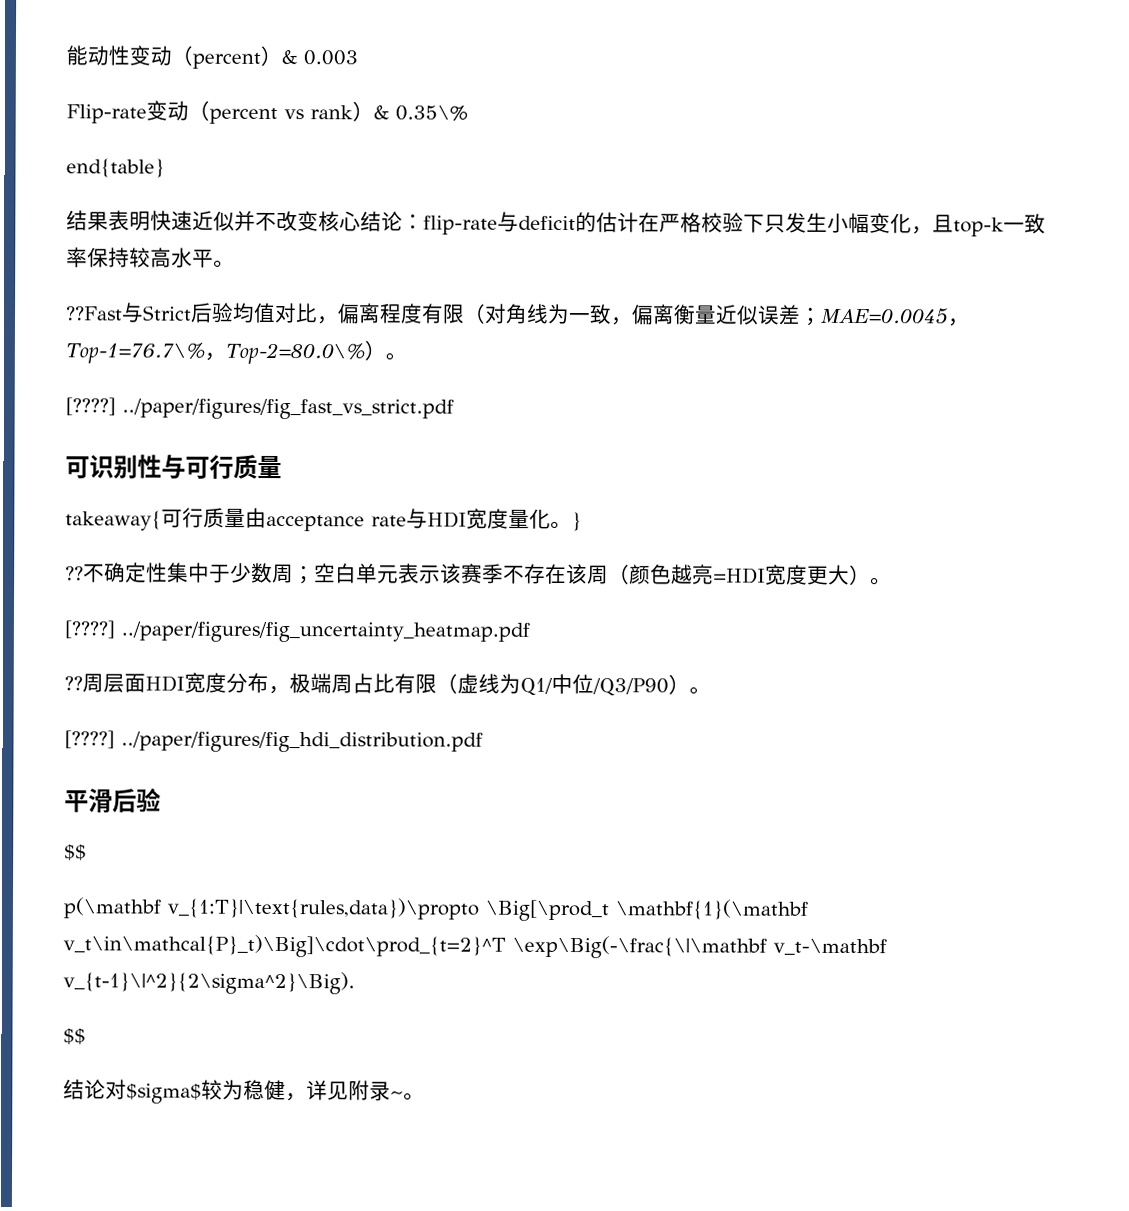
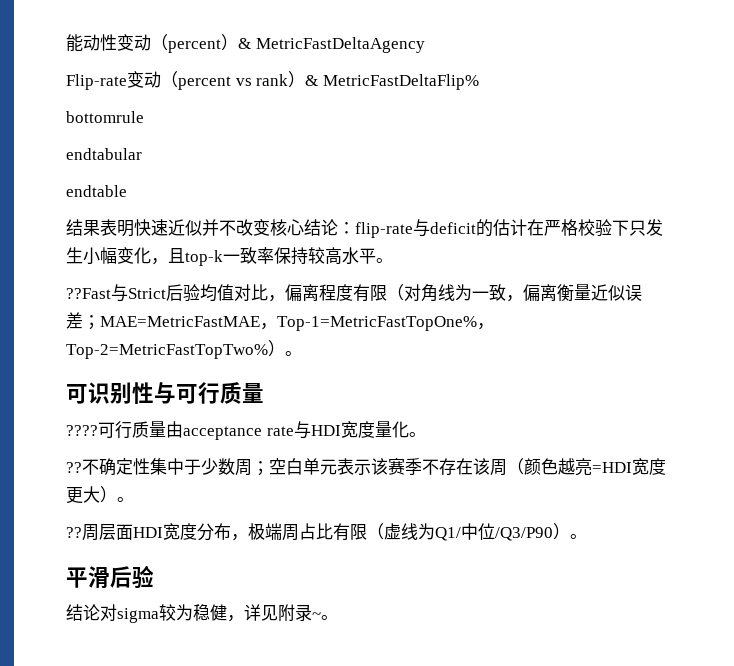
- 能动性变动（percent）& 0.003
+ 能动性变动（percent）& MetricFastDeltaAgency
- Flip-rate变动（percent vs rank）& 0.35\%
- end{table}
+ Flip-rate变动（percent vs rank）& MetricFastDeltaFlip%
+ bottomrule
+ endtabular
+ endtable
- ??Fast与Strict后验均值对比，偏离程度有限（对角线为一致，偏离衡量近似误差；MAE=0.0045，Top-1=76.7\%，Top-2=80.0\%）。
- [????] ../paper/figures/fig_fast_vs_strict.pdf
+ ??Fast与Strict后验均值对比，偏离程度有限（对角线为一致，偏离衡量近似误差；MAE=MetricFastMAE，Top-1=MetricFastTopOne%，Top-2=MetricFastTopTwo%）。
- takeaway{可行质量由acceptance rate与HDI宽度量化。}
+ ????可行质量由acceptance rate与HDI宽度量化。
- [????] ../paper/figures/fig_uncertainty_heatmap.pdf
- [????] ../paper/figures/fig_hdi_distribution.pdf
  平滑后验
- $$
- p(\mathbf v_{1:T}|\text{rules,data})\propto \Big[\prod_t \mathbf{1}(\mathbf v_t\in\mathcal{P}_t)\Big]\cdot\prod_{t=2}^T \exp\Big(-\frac{\|\mathbf v_t-\mathbf v_{t-1}\|^2}{2\sigma^2}\Big).
- $$
- 结论对$sigma$较为稳健，详见附录~。
+ 结论对sigma较为稳健，详见附录~。

